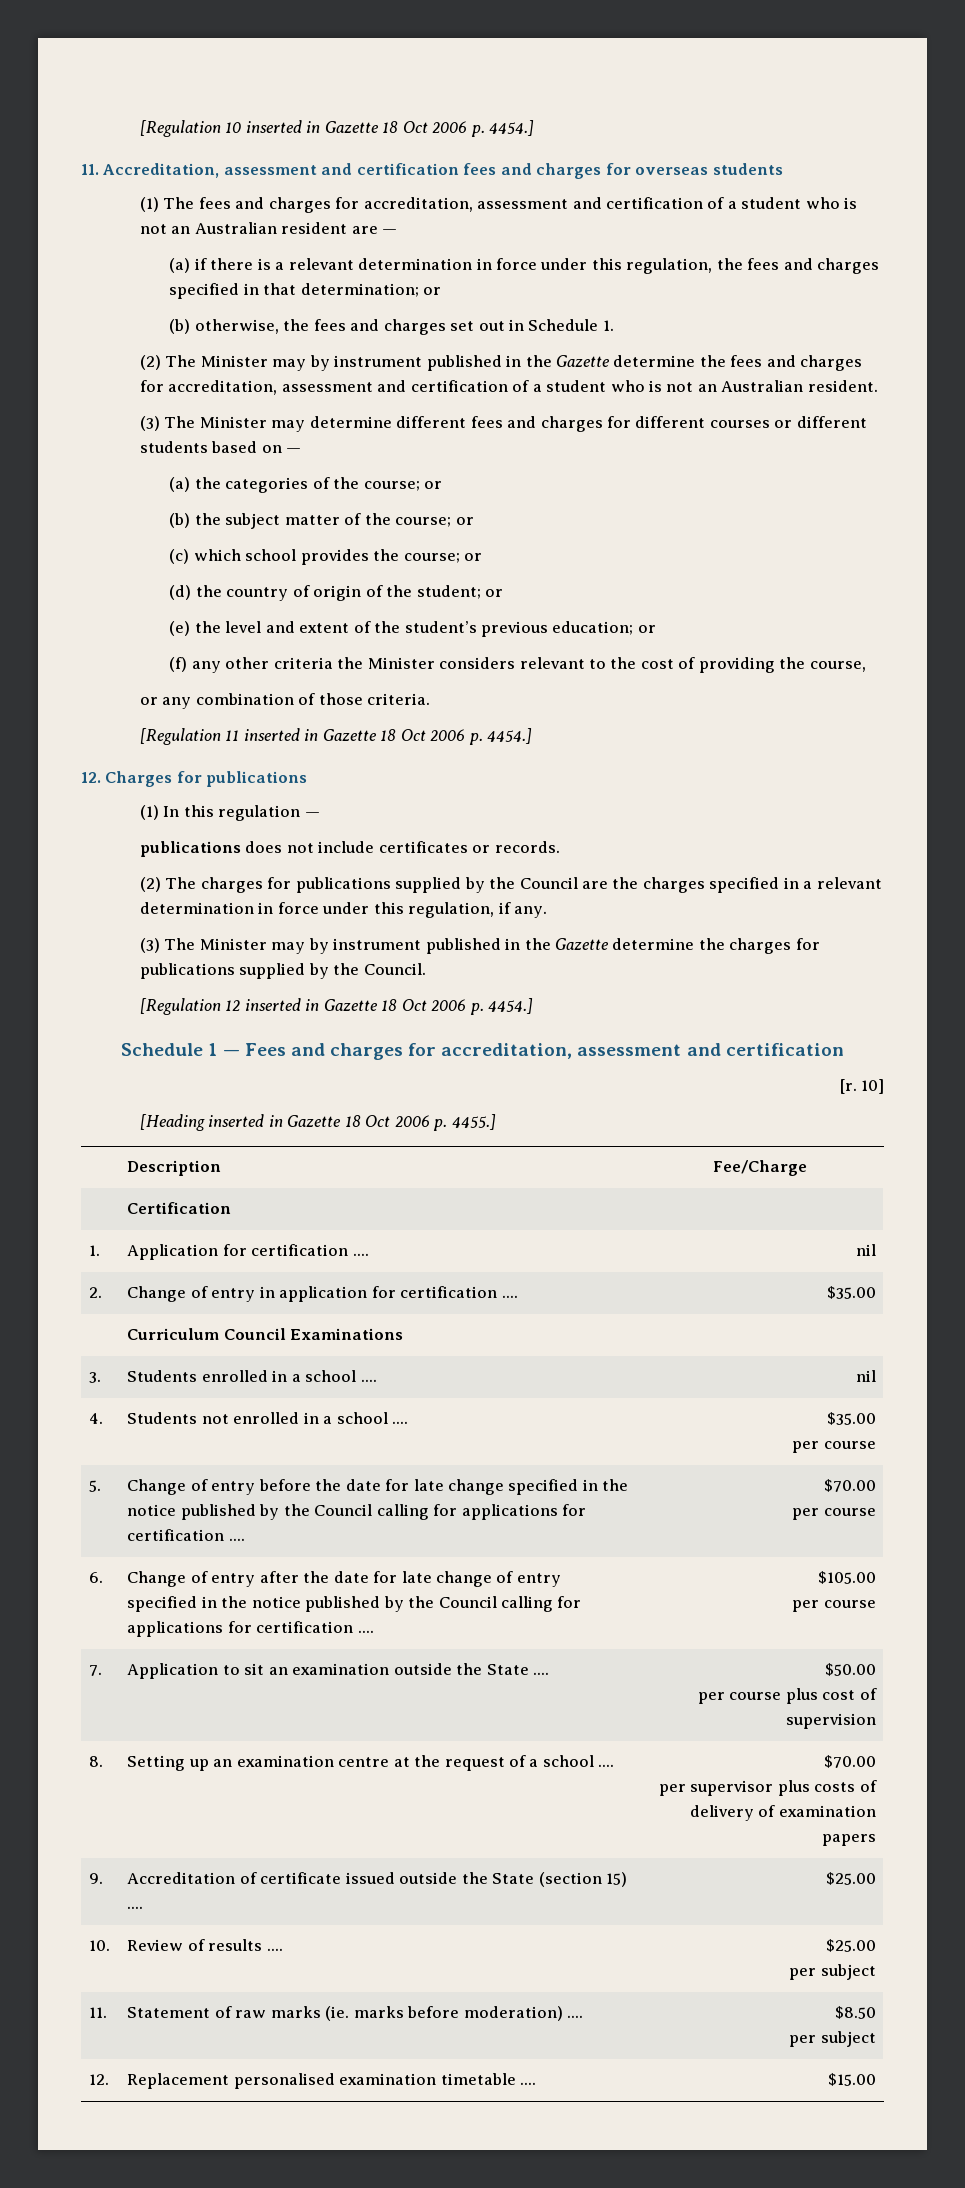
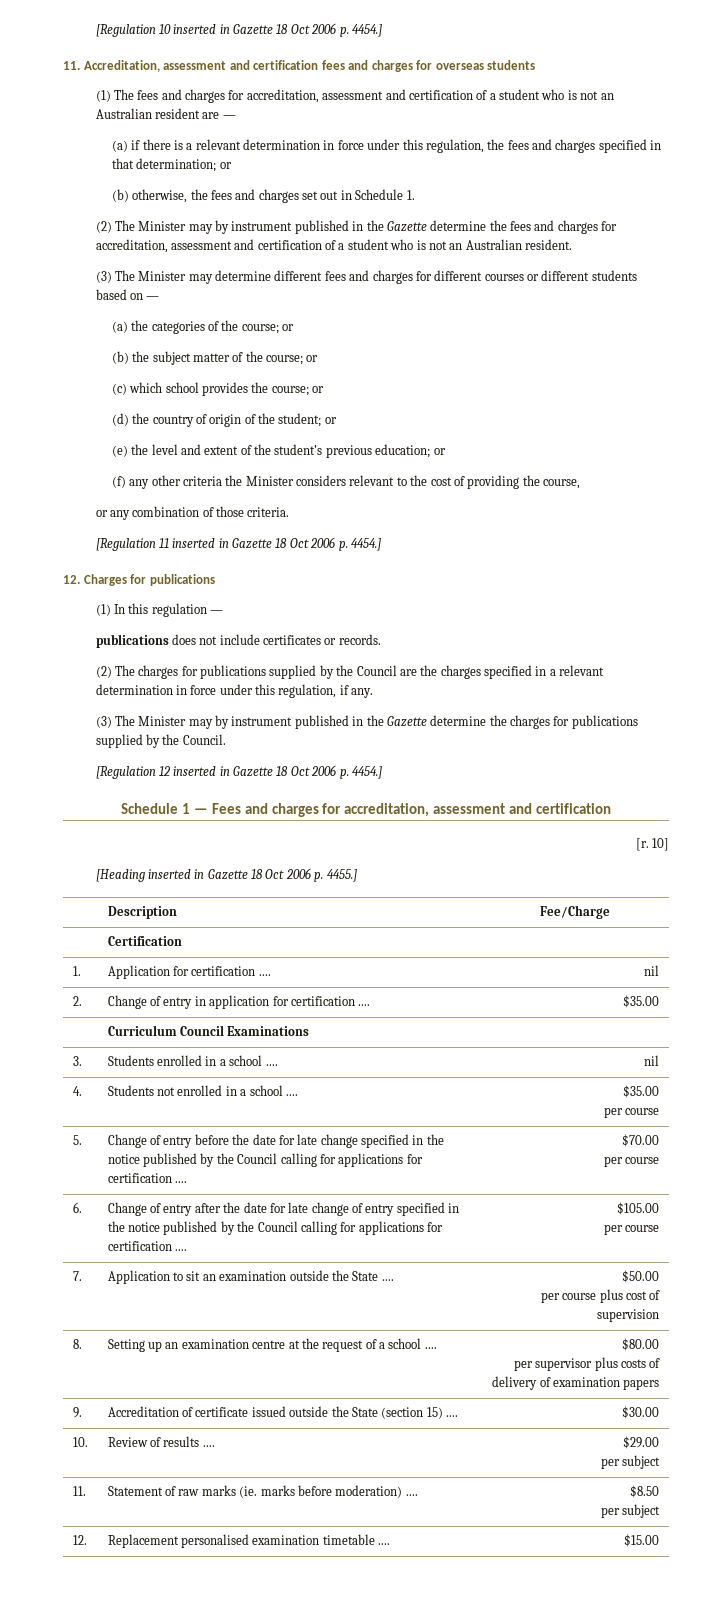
- 8. | Setting up an examination centre at the request of a school .... | $70.00
+ 8. | Setting up an examination centre at the request of a school .... | $80.00
- 9. | Accreditation of certificate issued outside the State (section 15) .... | $25.00
+ 9. | Accreditation of certificate issued outside the State (section 15) .... | $30.00
- 10. | Review of results .... | $25.00
+ 10. | Review of results .... | $29.00

